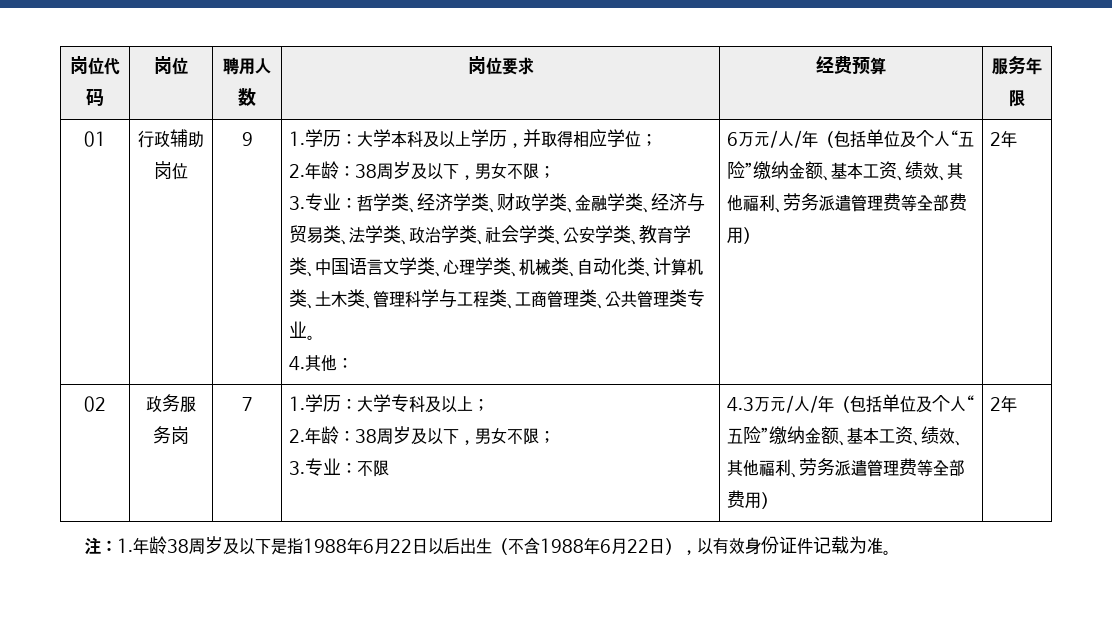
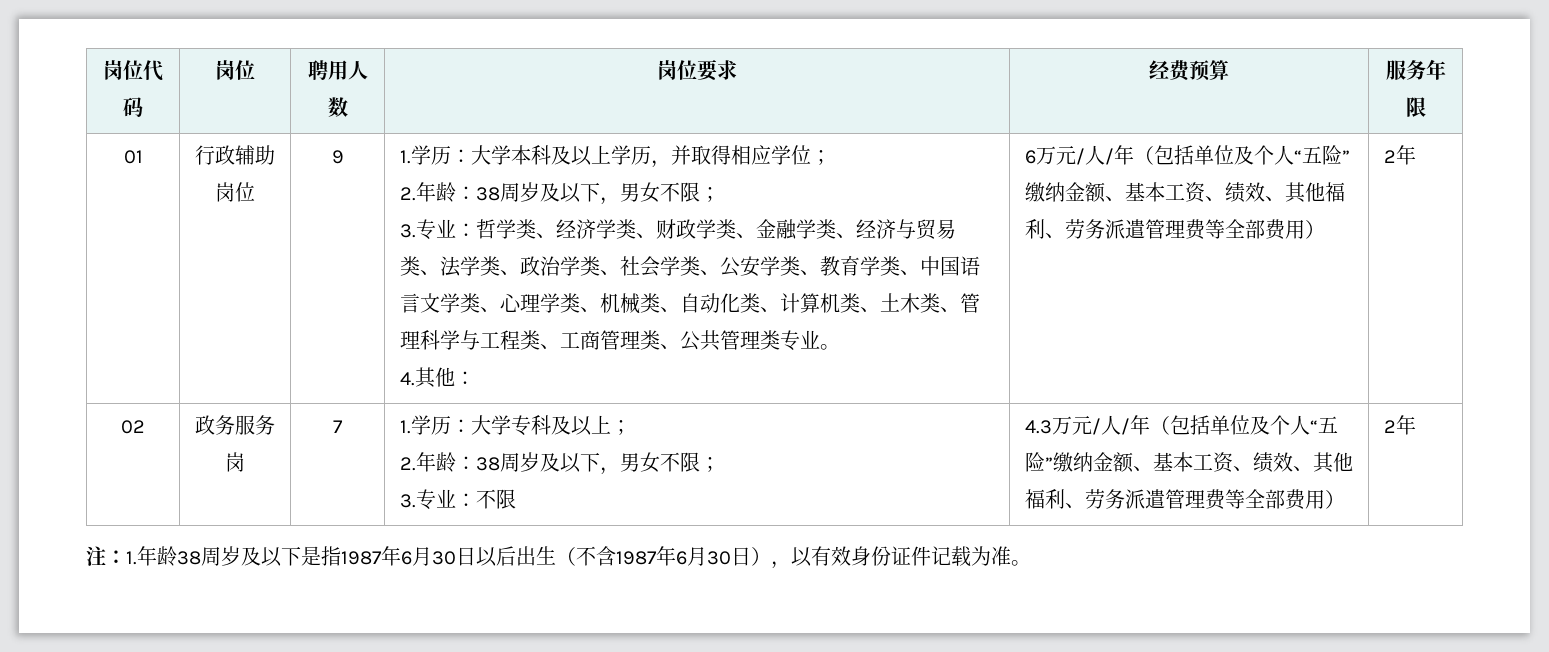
- 注：1.年龄38周岁及以下是指1988年6月22日以后出生（不含1988年6月22日），以有效身份证件记载为准。
+ 注：1.年龄38周岁及以下是指1987年6月30日以后出生（不含1987年6月30日），以有效身份证件记载为准。

